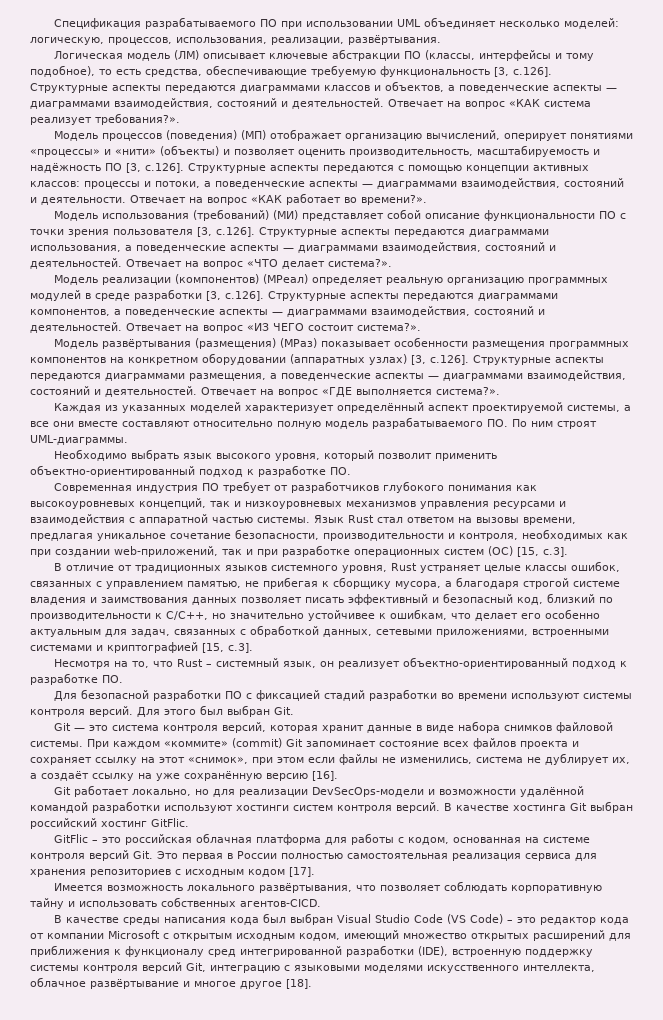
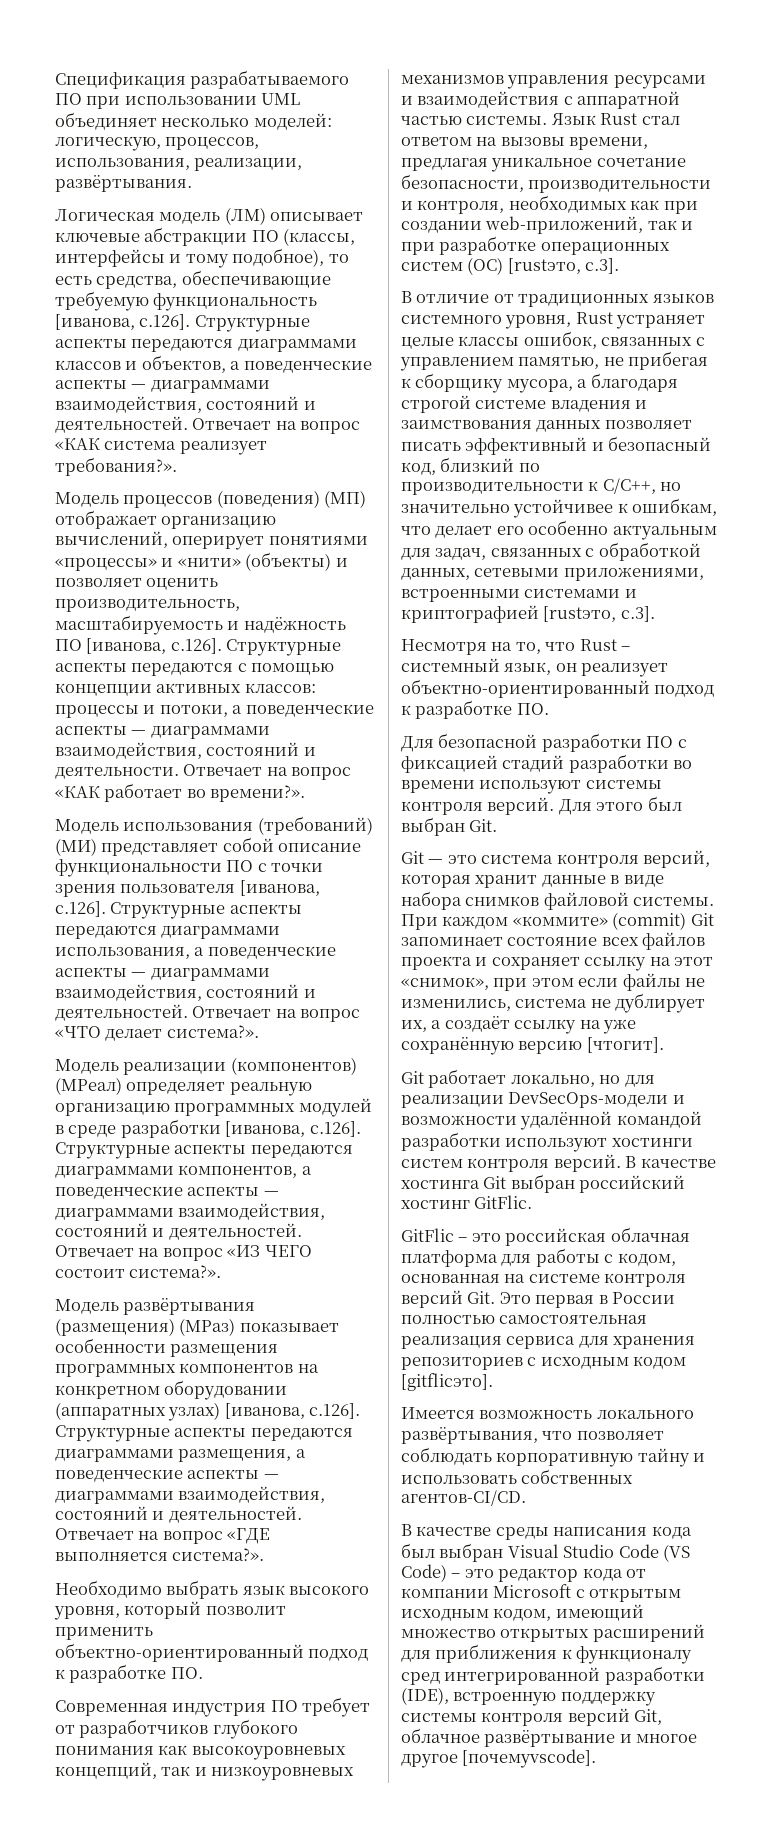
- Логическая модель (ЛМ) описывает ключевые абстракции ПО (классы, интерфейсы и тому подобное), то есть средства, обеспечивающие требуемую функциональность [3, с.126]. Структурные аспекты передаются диаграммами классов и объектов, а поведенческие аспекты — диаграммами взаимодействия, состояний и деятельностей.
+ Логическая модель (ЛМ) описывает ключевые абстракции ПО (классы, интерфейсы и тому подобное), то есть средства, обеспечивающие требуемую функциональность [иванова, с.126]. Структурные аспекты передаются диаграммами классов и объектов, а поведенческие аспекты — диаграммами взаимодействия, состояний и деятельностей.
- Модель процессов (поведения) (МП) отображает организацию вычислений, оперирует понятиями «процессы» и «нити» (объекты) и позволяет оценить производительность, масштабируемость и надёжность ПО [3, с.126]. Структурные аспекты передаются с помощью концепции активных классов: процессы и потоки, а поведенческие аспекты — диаграммами взаимодействия, состояний и деятельности.
+ Модель процессов (поведения) (МП) отображает организацию вычислений, оперирует понятиями «процессы» и «нити» (объекты) и позволяет оценить производительность, масштабируемость и надёжность ПО [иванова, с.126]. Структурные аспекты передаются с помощью концепции активных классов: процессы и потоки, а поведенческие аспекты — диаграммами взаимодействия, состояний и деятельности.
- Модель использования (требований) (МИ) представляет собой описание функциональности ПО с точки зрения пользователя [3, с.126]. Структурные аспекты передаются диаграммами использования, а поведенческие аспекты — диаграммами взаимодействия, состояний и деятельностей.
+ Модель использования (требований) (МИ) представляет собой описание функциональности ПО с точки зрения пользователя [иванова, с.126]. Структурные аспекты передаются диаграммами использования, а поведенческие аспекты — диаграммами взаимодействия, состояний и деятельностей.
- Модель реализации (компонентов) (МРеал) определяет реальную организацию программных модулей в среде разработки [3, с.126]. Структурные аспекты передаются диаграммами компонентов, а поведенческие аспекты — диаграммами взаимодействия, состояний и деятельностей.
+ Модель реализации (компонентов) (МРеал) определяет реальную организацию программных модулей в среде разработки [иванова, с.126]. Структурные аспекты передаются диаграммами компонентов, а поведенческие аспекты — диаграммами взаимодействия, состояний и деятельностей.
- Модель развёртывания (размещения) (МРаз) показывает особенности размещения программных компонентов на конкретном оборудовании (аппаратных узлах) [3, с.126]. Структурные аспекты передаются диаграммами размещения, а поведенческие аспекты — диаграммами взаимодействия, состояний и деятельностей.
+ Модель развёртывания (размещения) (МРаз) показывает особенности размещения программных компонентов на конкретном оборудовании (аппаратных узлах) [иванова, с.126]. Структурные аспекты передаются диаграммами размещения, а поведенческие аспекты — диаграммами взаимодействия, состояний и деятельностей.
- Каждая из указанных моделей характеризует определённый аспект проектируемой системы, а все они вместе составляют относительно полную модель разрабатываемого ПО. По ним строят UML-диаграммы.
- Язык Rust стал ответом на вызовы времени, предлагая уникальное сочетание безопасности, производительности и контроля, необходимых как при создании web-приложений, так и при разработке операционных систем (ОС) [15, с.3].
+ Язык Rust стал ответом на вызовы времени, предлагая уникальное сочетание безопасности, производительности и контроля, необходимых как при создании web-приложений, так и при разработке операционных систем (ОС) [rustэто, с.3].
- В отличие от традиционных языков системного уровня, Rust устраняет целые классы ошибок, связанных с управлением памятью, не прибегая к сборщику мусора, а благодаря строгой системе владения и заимствования данных позволяет писать эффективный и безопасный код, близкий по производительности к C/C++, но значительно устойчивее к ошибкам, что делает его особенно актуальным для задач, связанных с обработкой данных, сетевыми приложениями, встроенными системами и криптографией [15, с.3].
+ В отличие от традиционных языков системного уровня, Rust устраняет целые классы ошибок, связанных с управлением памятью, не прибегая к сборщику мусора, а благодаря строгой системе владения и заимствования данных позволяет писать эффективный и безопасный код, близкий по производительности к C/C++, но значительно устойчивее к ошибкам, что делает его особенно актуальным для задач, связанных с обработкой данных, сетевыми приложениями, встроенными системами и криптографией [rustэто, с.3].
- При каждом «коммите» (commit) Git запоминает состояние всех файлов проекта и сохраняет ссылку на этот «снимок», при этом если файлы не изменились, система не дублирует их, а создаёт ссылку на уже сохранённую версию [16].
+ При каждом «коммите» (commit) Git запоминает состояние всех файлов проекта и сохраняет ссылку на этот «снимок», при этом если файлы не изменились, система не дублирует их, а создаёт ссылку на уже сохранённую версию [чтогит].
- GitFlic – это российская облачная платформа для работы с кодом, основанная на системе контроля версий Git. Это первая в России полностью самостоятельная реализация сервиса для хранения репозиториев с исходным кодом [17].
+ GitFlic – это российская облачная платформа для работы с кодом, основанная на системе контроля версий Git. Это первая в России полностью самостоятельная реализация сервиса для хранения репозиториев с исходным кодом [gitflicэто].
- Имеется возможность локального развёртывания, что позволяет соблюдать корпоративную тайну и использовать собственных агентов-CICD.
+ Имеется возможность локального развёртывания, что позволяет соблюдать корпоративную тайну и использовать собственных агентов-CI/CD.
- В качестве среды написания кода был выбран Visual Studio Code (VS Code) – это редактор кода от компании Microsoft с открытым исходным кодом, имеющий множество открытых расширений для приближения к функционалу сред интегрированной разработки (IDE), встроенную поддержку системы контроля версий Git, интеграцию с языковыми моделями искусственного интеллекта, облачное развёртывание и многое другое [18].
+ В качестве среды написания кода был выбран Visual Studio Code (VS Code) – это редактор кода от компании Microsoft с открытым исходным кодом, имеющий множество открытых расширений для приближения к функционалу сред интегрированной разработки (IDE), встроенную поддержку системы контроля версий Git, облачное развёртывание и многое другое [почемуvscode].

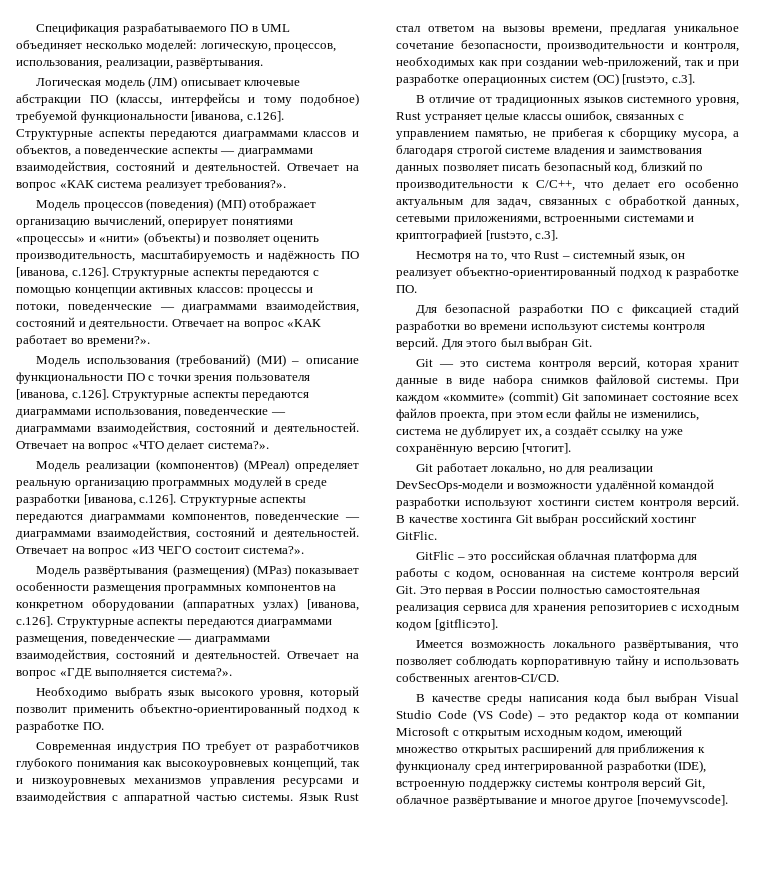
- Спецификация разрабатываемого ПО при использовании UML объединяет несколько моделей: логическую, процессов, использования, реализации, развёртывания.
+ Спецификация разрабатываемого ПО в UML объединяет несколько моделей: логическую, процессов, использования, реализации, развёртывания.
- Логическая модель (ЛМ) описывает ключевые абстракции ПО (классы, интерфейсы и тому подобное), то есть средства, обеспечивающие требуемую функциональность [иванова, с.126]. Структурные аспекты передаются диаграммами классов и объектов, а поведенческие аспекты — диаграммами взаимодействия, состояний и деятельностей.
+ Логическая модель (ЛМ) описывает ключевые абстракции ПО (классы, интерфейсы и тому подобное) требуемой функциональности [иванова, с.126]. Структурные аспекты передаются диаграммами классов и объектов, а поведенческие аспекты — диаграммами взаимодействия, состояний и деятельностей.
- Модель процессов (поведения) (МП) отображает организацию вычислений, оперирует понятиями «процессы» и «нити» (объекты) и позволяет оценить производительность, масштабируемость и надёжность ПО [иванова, с.126]. Структурные аспекты передаются с помощью концепции активных классов: процессы и потоки, а поведенческие аспекты — диаграммами взаимодействия, состояний и деятельности.
+ Модель процессов (поведения) (МП) отображает организацию вычислений, оперирует понятиями «процессы» и «нити» (объекты) и позволяет оценить производительность, масштабируемость и надёжность ПО [иванова, с.126]. Структурные аспекты передаются с помощью концепции активных классов: процессы и потоки, поведенческие — диаграммами взаимодействия, состояний и деятельности.
- Модель использования (требований) (МИ) представляет собой описание функциональности ПО с точки зрения пользователя [иванова, с.126]. Структурные аспекты передаются диаграммами использования, а поведенческие аспекты — диаграммами взаимодействия, состояний и деятельностей.
+ Модель использования (требований) (МИ) – описание функциональности ПО с точки зрения пользователя [иванова, с.126]. Структурные аспекты передаются диаграммами использования, поведенческие — диаграммами взаимодействия, состояний и деятельностей.
- Модель реализации (компонентов) (МРеал) определяет реальную организацию программных модулей в среде разработки [иванова, с.126]. Структурные аспекты передаются диаграммами компонентов, а поведенческие аспекты — диаграммами взаимодействия, состояний и деятельностей.
+ Модель реализации (компонентов) (МРеал) определяет реальную организацию программных модулей в среде разработки [иванова, с.126]. Структурные аспекты передаются диаграммами компонентов, поведенческие — диаграммами взаимодействия, состояний и деятельностей.
- Модель развёртывания (размещения) (МРаз) показывает особенности размещения программных компонентов на конкретном оборудовании (аппаратных узлах) [иванова, с.126]. Структурные аспекты передаются диаграммами размещения, а поведенческие аспекты — диаграммами взаимодействия, состояний и деятельностей.
+ Модель развёртывания (размещения) (МРаз) показывает особенности размещения программных компонентов на конкретном оборудовании (аппаратных узлах) [иванова, с.126]. Структурные аспекты передаются диаграммами размещения, поведенческие — диаграммами взаимодействия, состояний и деятельностей.
- В отличие от традиционных языков системного уровня, Rust устраняет целые классы ошибок, связанных с управлением памятью, не прибегая к сборщику мусора, а благодаря строгой системе владения и заимствования данных позволяет писать эффективный и безопасный код, близкий по производительности к C/C++, но значительно устойчивее к ошибкам, что делает его особенно актуальным для задач, связанных с обработкой данных, сетевыми приложениями, встроенными системами и криптографией [rustэто, с.3].
+ В отличие от традиционных языков системного уровня, Rust устраняет целые классы ошибок, связанных с управлением памятью, не прибегая к сборщику мусора, а благодаря строгой системе владения и заимствования данных позволяет писать безопасный код, близкий по производительности к C/C++, что делает его особенно актуальным для задач, связанных с обработкой данных, сетевыми приложениями, встроенными системами и криптографией [rustэто, с.3].
- При каждом «коммите» (commit) Git запоминает состояние всех файлов проекта и сохраняет ссылку на этот «снимок», при этом если файлы не изменились, система не дублирует их, а создаёт ссылку на уже сохранённую версию [чтогит].
+ При каждом «коммите» (commit) Git запоминает состояние всех файлов проекта, при этом если файлы не изменились, система не дублирует их, а создаёт ссылку на уже сохранённую версию [чтогит].

